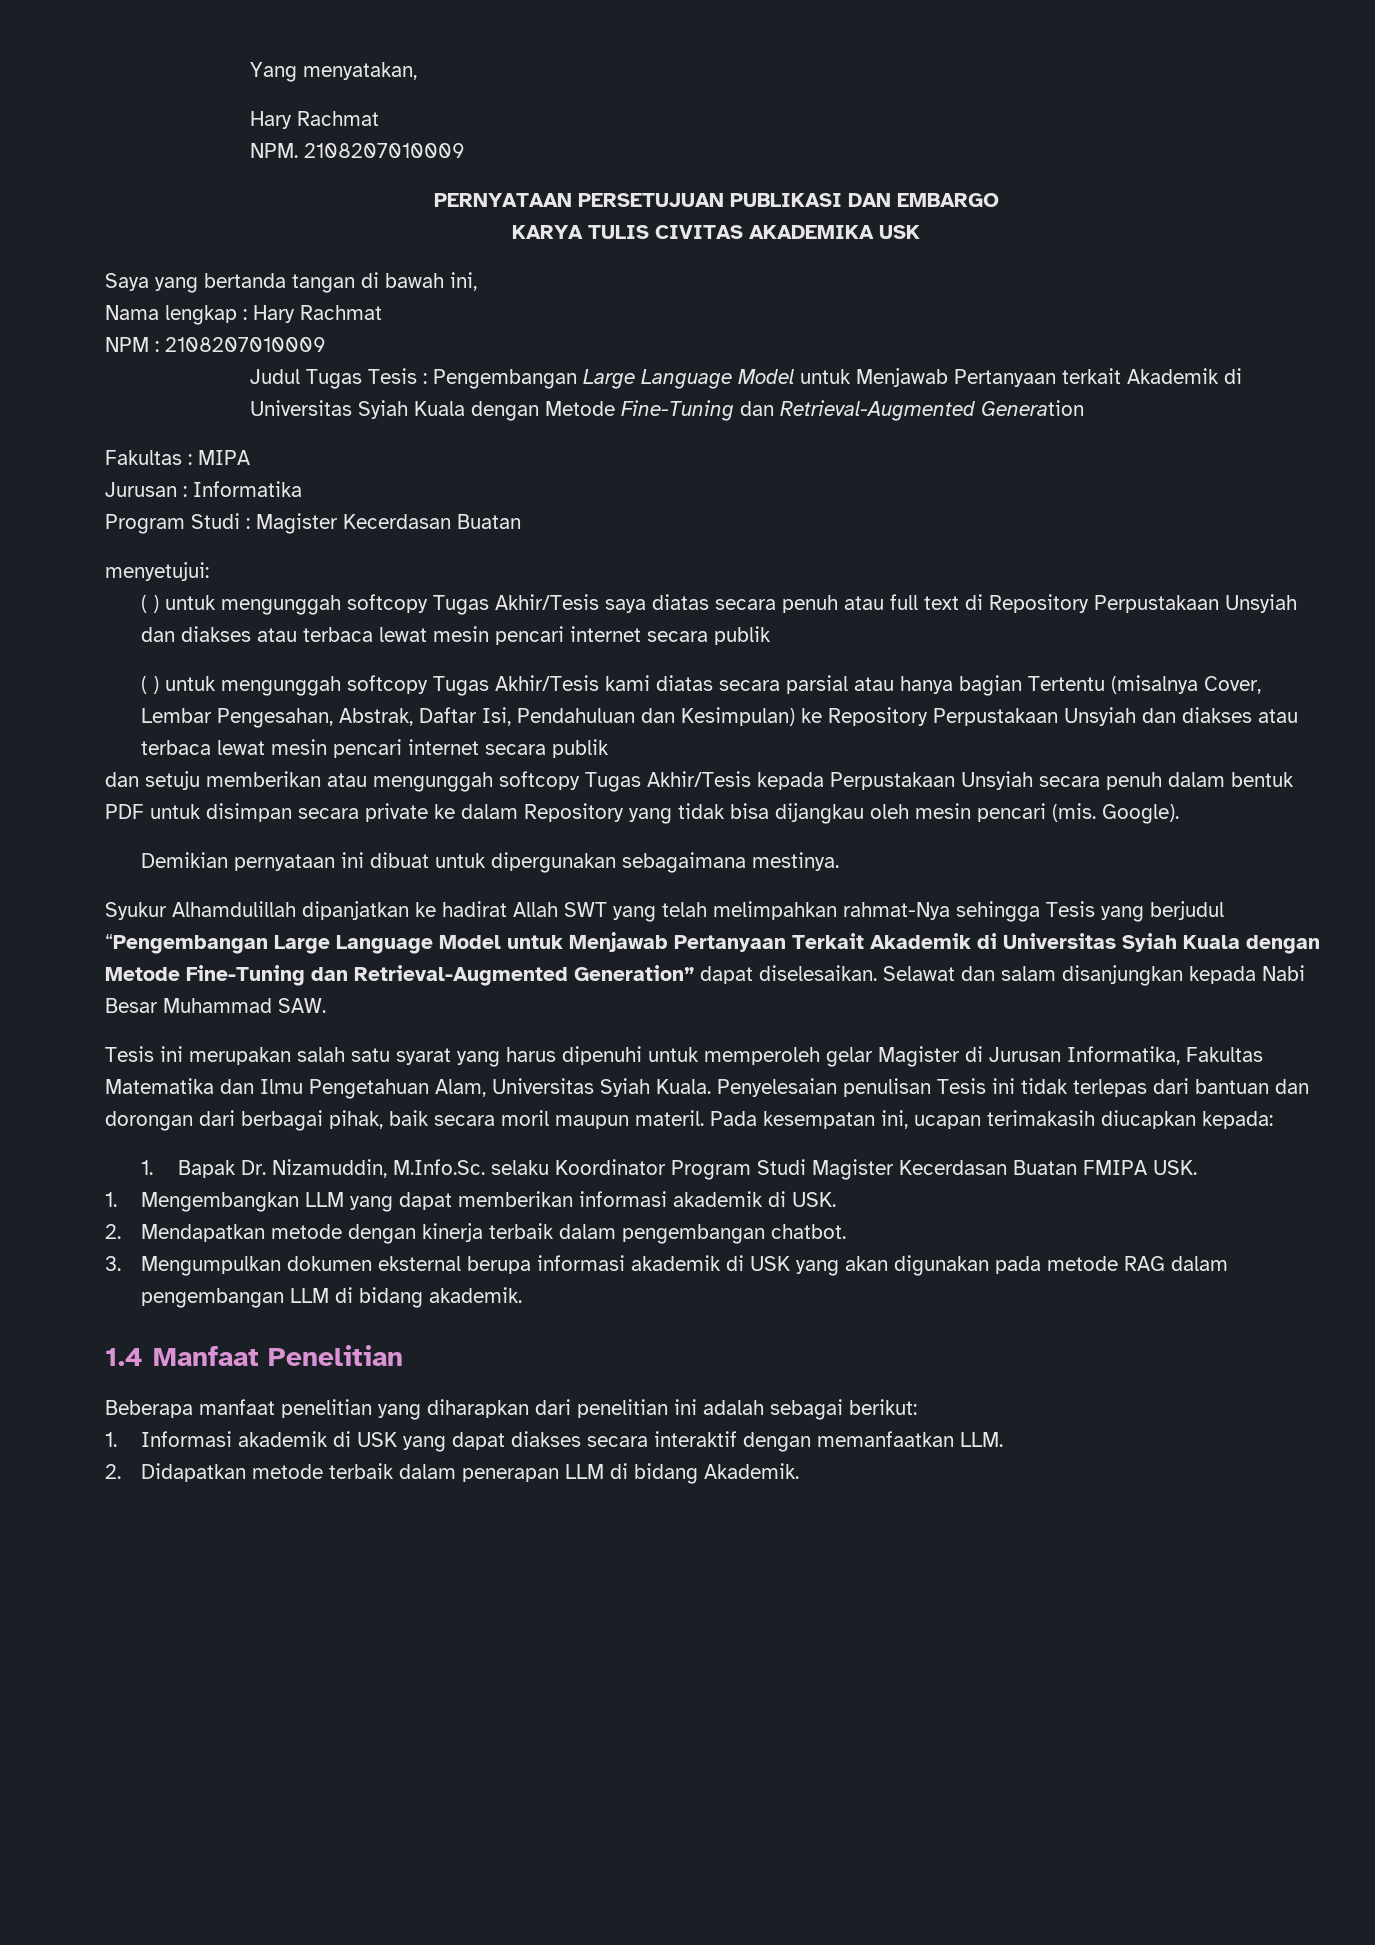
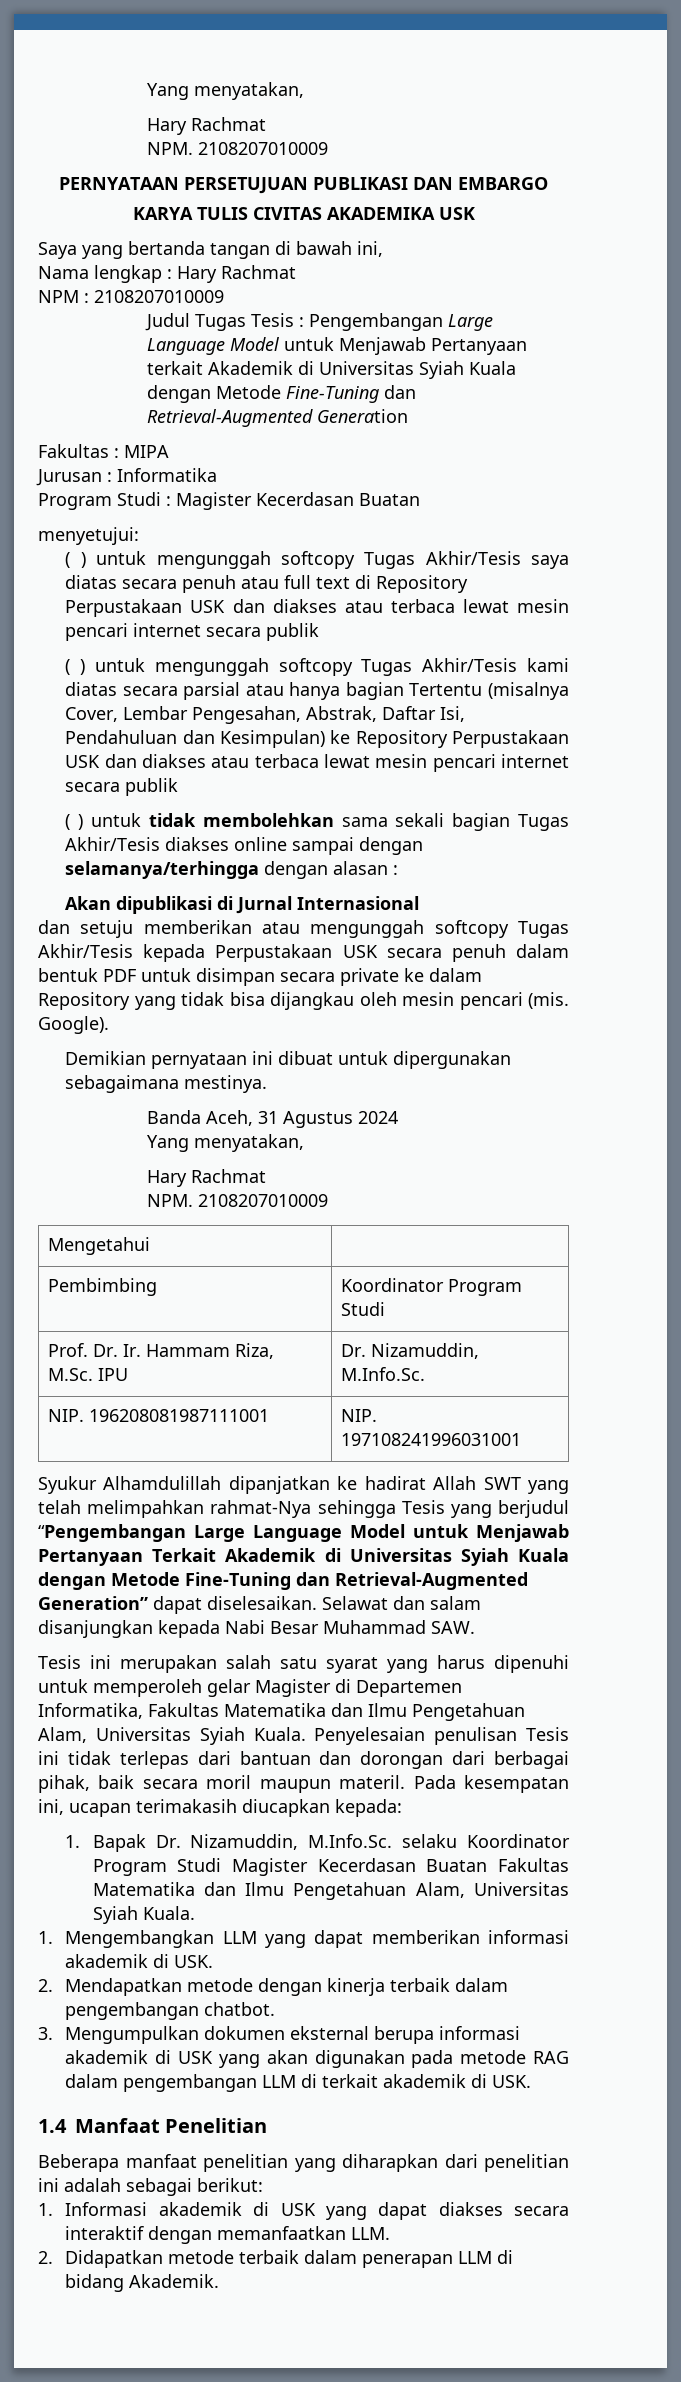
- ( ) untuk mengunggah softcopy Tugas Akhir/Tesis saya diatas secara penuh atau full text di Repository Perpustakaan Unsyiah dan diakses atau terbaca lewat mesin pencari internet secara publik
+ ( ) untuk mengunggah softcopy Tugas Akhir/Tesis saya diatas secara penuh atau full text di Repository Perpustakaan USK dan diakses atau terbaca lewat mesin pencari internet secara publik
- ( ) untuk mengunggah softcopy Tugas Akhir/Tesis kami diatas secara parsial atau hanya bagian Tertentu (misalnya Cover, Lembar Pengesahan, Abstrak, Daftar Isi, Pendahuluan dan Kesimpulan) ke Repository Perpustakaan Unsyiah dan diakses atau terbaca lewat mesin pencari internet secara publik
+ ( ) untuk mengunggah softcopy Tugas Akhir/Tesis kami diatas secara parsial atau hanya bagian Tertentu (misalnya Cover, Lembar Pengesahan, Abstrak, Daftar Isi, Pendahuluan dan Kesimpulan) ke Repository Perpustakaan USK dan diakses atau terbaca lewat mesin pencari internet secara publik
+ ( ) untuk tidak membolehkan sama sekali bagian Tugas Akhir/Tesis diakses online sampai dengan selamanya/terhingga dengan alasan :
+ Akan dipublikasi di Jurnal Internasional
- dan setuju memberikan atau mengunggah softcopy Tugas Akhir/Tesis kepada Perpustakaan Unsyiah secara penuh dalam bentuk PDF untuk disimpan secara private ke dalam Repository yang tidak bisa dijangkau oleh mesin pencari (mis.
+ dan setuju memberikan atau mengunggah softcopy Tugas Akhir/Tesis kepada Perpustakaan USK secara penuh dalam bentuk PDF untuk disimpan secara private ke dalam Repository yang tidak bisa dijangkau oleh mesin pencari (mis.
+ Banda Aceh, 31 Agustus 2024
+ Yang menyatakan,
+ Hary Rachmat
+ NPM. 2108207010009
+ Mengetahui |
+ Pembimbing | Koordinator Program Studi
+ Prof. Dr. Ir. Hammam Riza, M.Sc. IPU | Dr. Nizamuddin, M.Info.Sc.
+ NIP. 196208081987111001 | NIP. 197108241996031001
- Tesis ini merupakan salah satu syarat yang harus dipenuhi untuk memperoleh gelar Magister di Jurusan Informatika, Fakultas Matematika dan Ilmu Pengetahuan Alam, Universitas Syiah Kuala.
+ Tesis ini merupakan salah satu syarat yang harus dipenuhi untuk memperoleh gelar Magister di Departemen Informatika, Fakultas Matematika dan Ilmu Pengetahuan Alam, Universitas Syiah Kuala.
- 1. Bapak Dr. Nizamuddin, M.Info.Sc. selaku Koordinator Program Studi Magister Kecerdasan Buatan FMIPA USK.
+ 1. Bapak Dr. Nizamuddin, M.Info.Sc. selaku Koordinator Program Studi Magister Kecerdasan Buatan Fakultas Matematika dan Ilmu Pengetahuan Alam, Universitas Syiah Kuala.
- 3. Mengumpulkan dokumen eksternal berupa informasi akademik di USK yang akan digunakan pada metode RAG dalam pengembangan LLM di bidang akademik.
+ 3. Mengumpulkan dokumen eksternal berupa informasi akademik di USK yang akan digunakan pada metode RAG dalam pengembangan LLM di terkait akademik di USK.

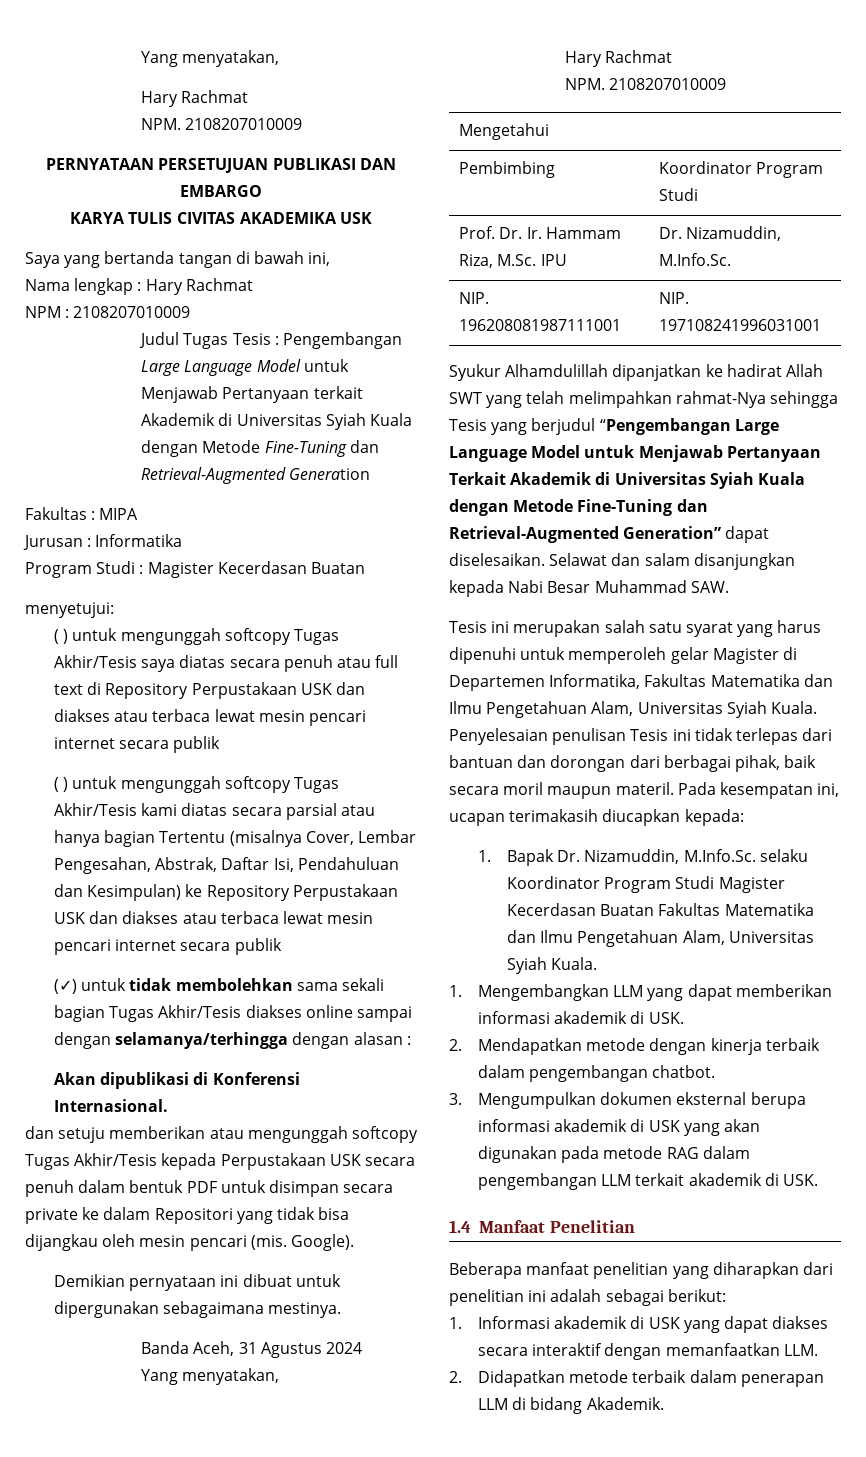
- ( ) untuk tidak membolehkan sama sekali bagian Tugas Akhir/Tesis diakses online sampai dengan selamanya/terhingga dengan alasan :
+ (✓) untuk tidak membolehkan sama sekali bagian Tugas Akhir/Tesis diakses online sampai dengan selamanya/terhingga dengan alasan :
- Akan dipublikasi di Jurnal Internasional
+ Akan dipublikasi di Konferensi Internasional.
- dan setuju memberikan atau mengunggah softcopy Tugas Akhir/Tesis kepada Perpustakaan USK secara penuh dalam bentuk PDF untuk disimpan secara private ke dalam Repository yang tidak bisa dijangkau oleh mesin pencari (mis.
+ dan setuju memberikan atau mengunggah softcopy Tugas Akhir/Tesis kepada Perpustakaan USK secara penuh dalam bentuk PDF untuk disimpan secara private ke dalam Repositori yang tidak bisa dijangkau oleh mesin pencari (mis.
- 3. Mengumpulkan dokumen eksternal berupa informasi akademik di USK yang akan digunakan pada metode RAG dalam pengembangan LLM di terkait akademik di USK.
+ 3. Mengumpulkan dokumen eksternal berupa informasi akademik di USK yang akan digunakan pada metode RAG dalam pengembangan LLM terkait akademik di USK.

